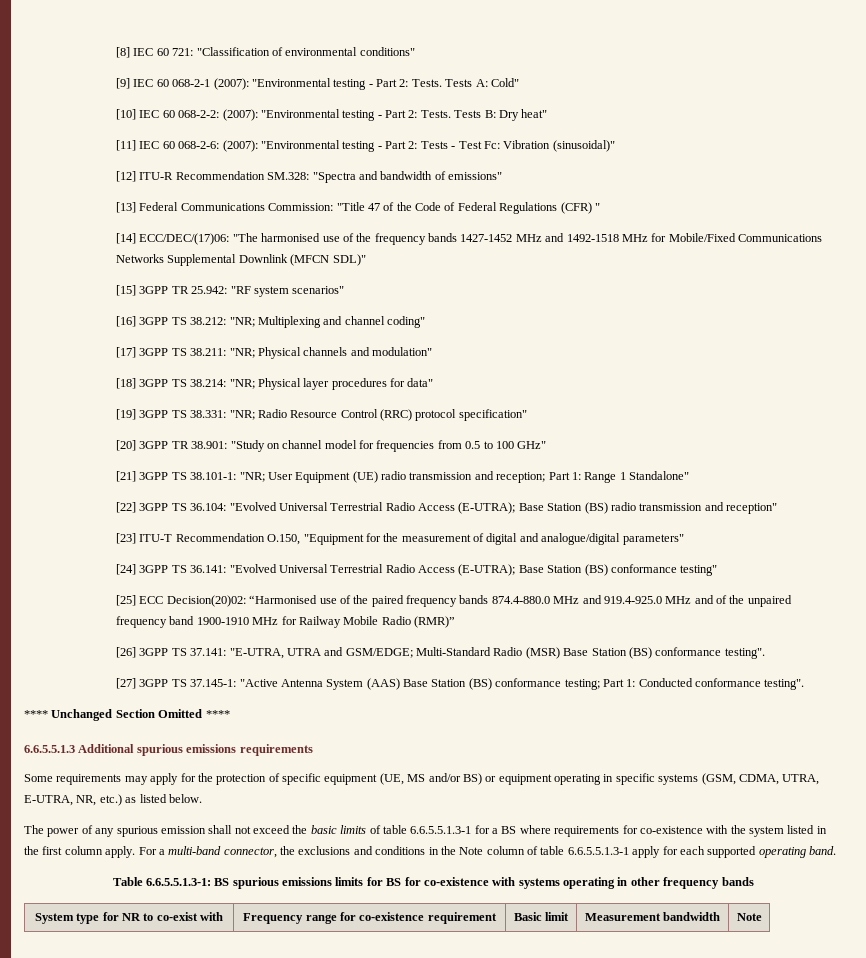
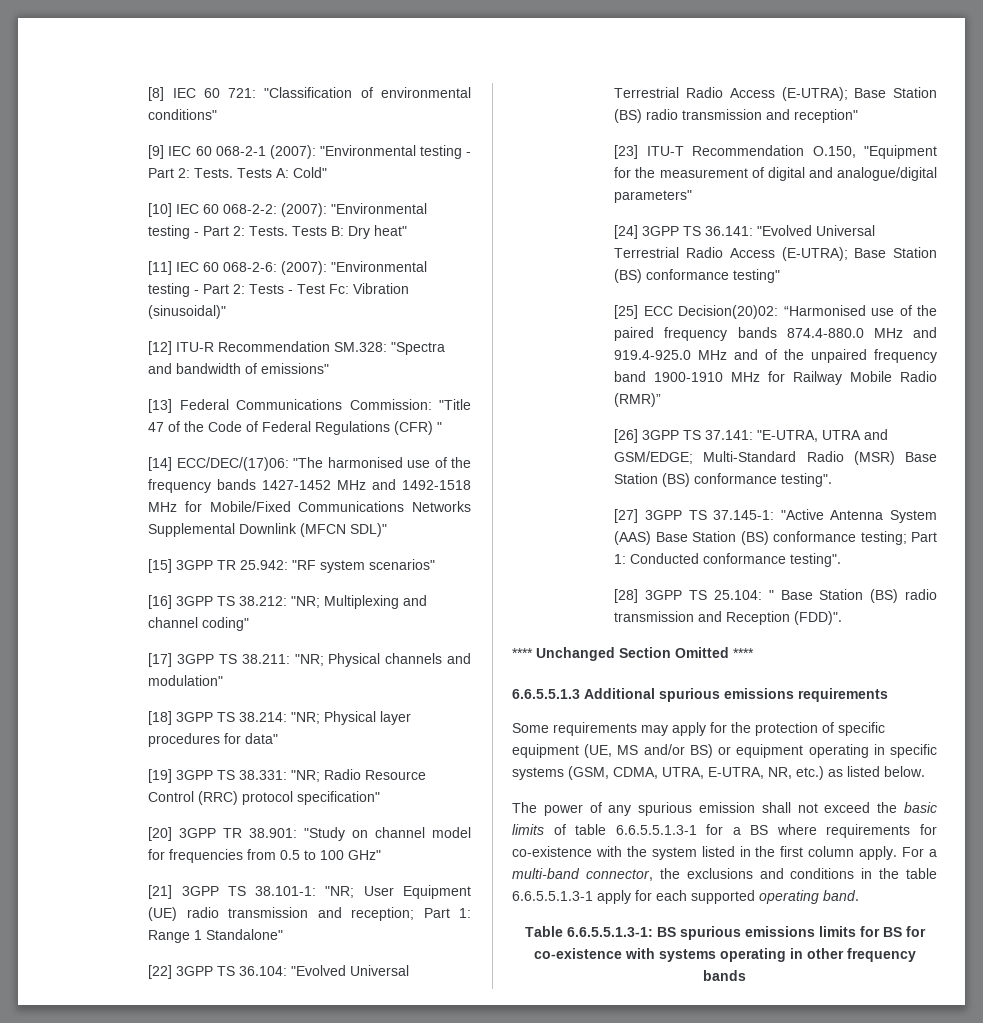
+ [28] 3GPP TS 25.104: " Base Station (BS) radio transmission and Reception (FDD)".
- For a multi-band connector, the exclusions and conditions in the Note column of table 6.6.5.5.1.3-1 apply for each supported operating band.
+ For a multi-band connector, the exclusions and conditions in the table 6.6.5.5.1.3-1 apply for each supported operating band.
- System type for NR to co-exist with | Frequency range for co-existence requirement | Basic limit | Measurement bandwidth | Note

